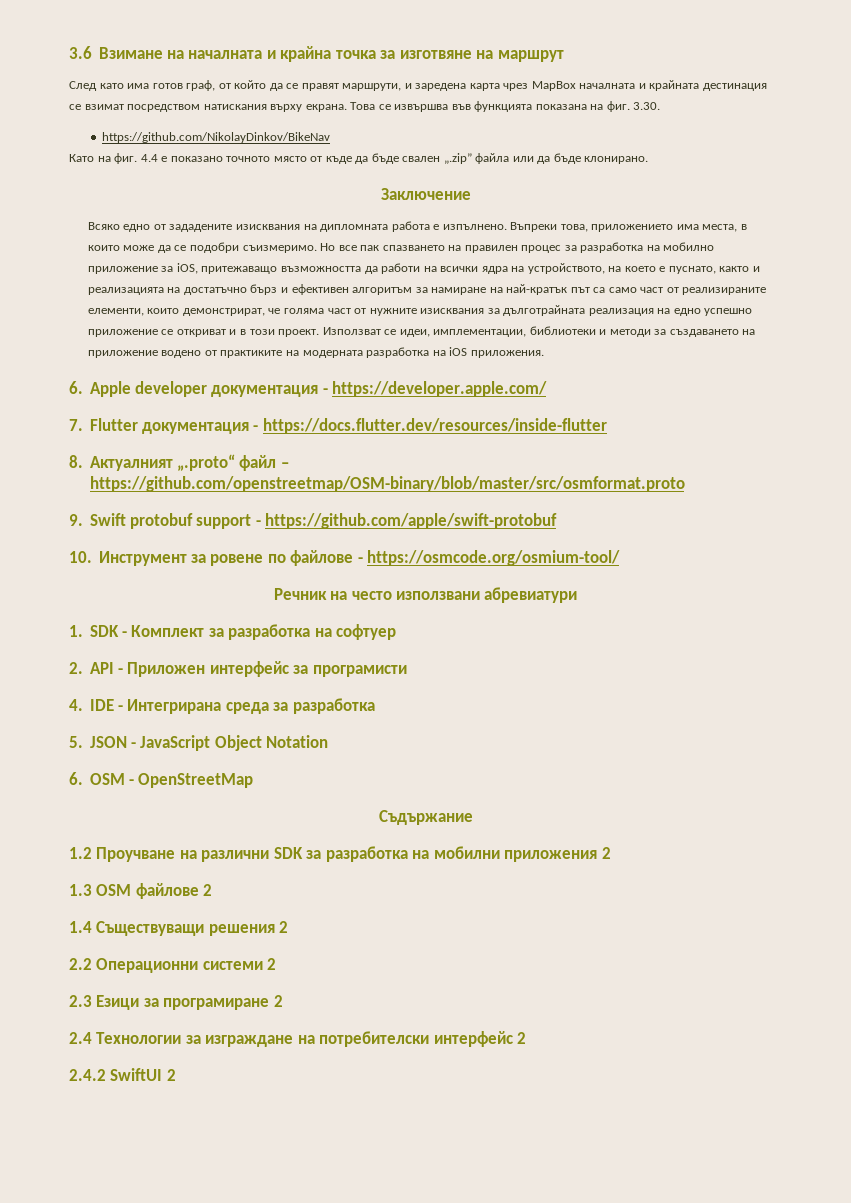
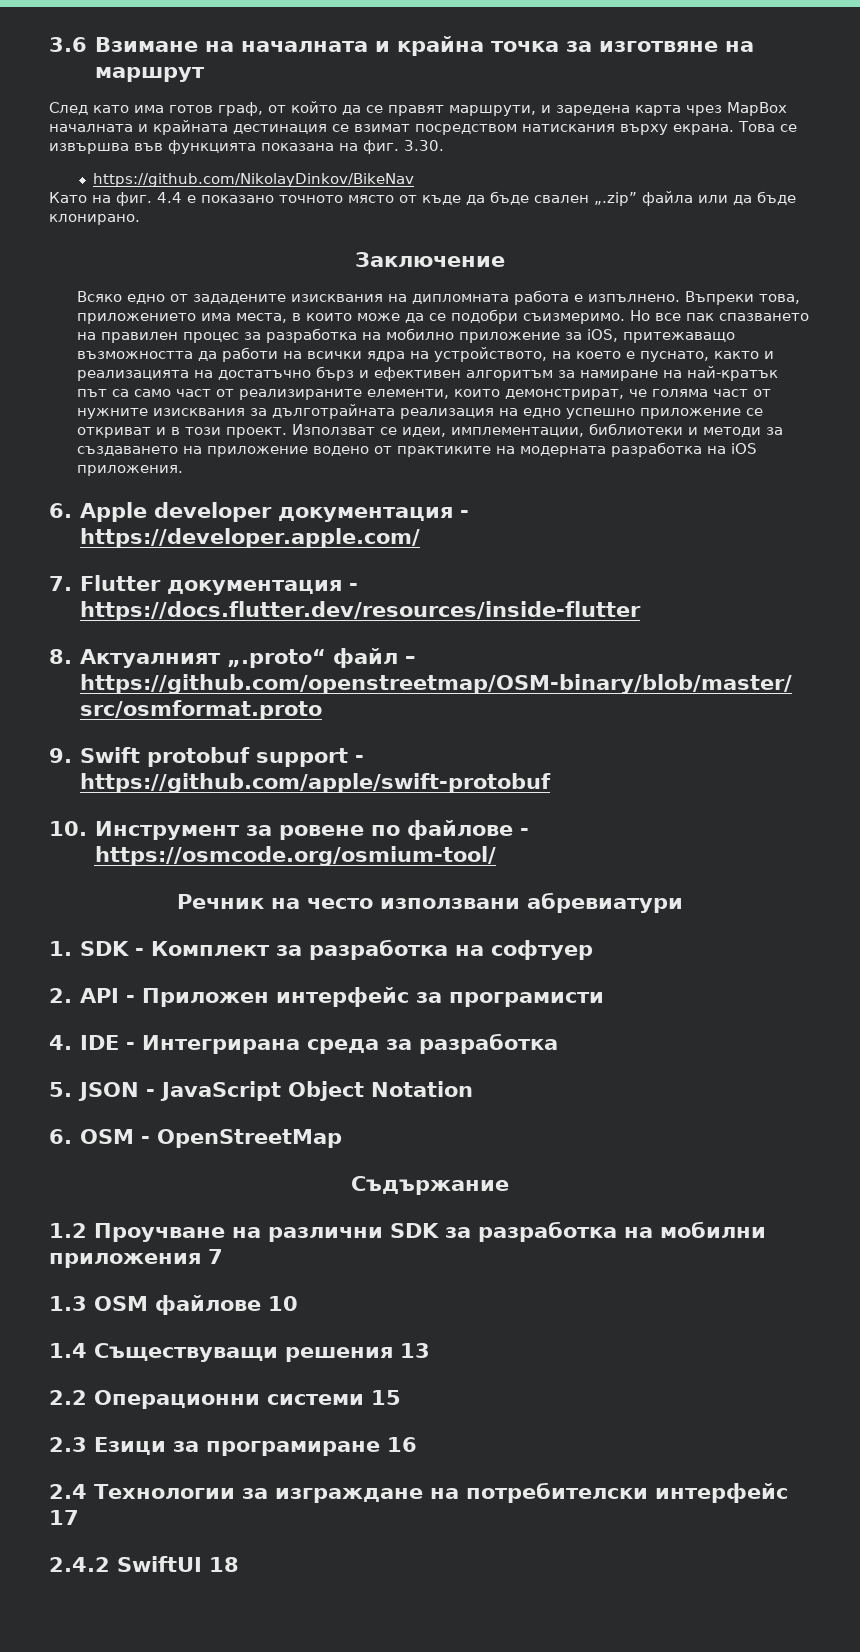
- 1.2 Проучване на различни SDK за разработка на мобилни приложения 2
+ 1.2 Проучване на различни SDK за разработка на мобилни приложения 7
- 1.3 OSM файлове 2
+ 1.3 OSM файлове 10
- 1.4 Съществуващи решения 2
+ 1.4 Съществуващи решения 13
- 2.2 Операционни системи 2
+ 2.2 Операционни системи 15
- 2.3 Езици за програмиране 2
+ 2.3 Езици за програмиране 16
- 2.4 Технологии за изграждане на потребителски интерфейс 2
+ 2.4 Технологии за изграждане на потребителски интерфейс 17
- 2.4.2 SwiftUI 2
+ 2.4.2 SwiftUI 18

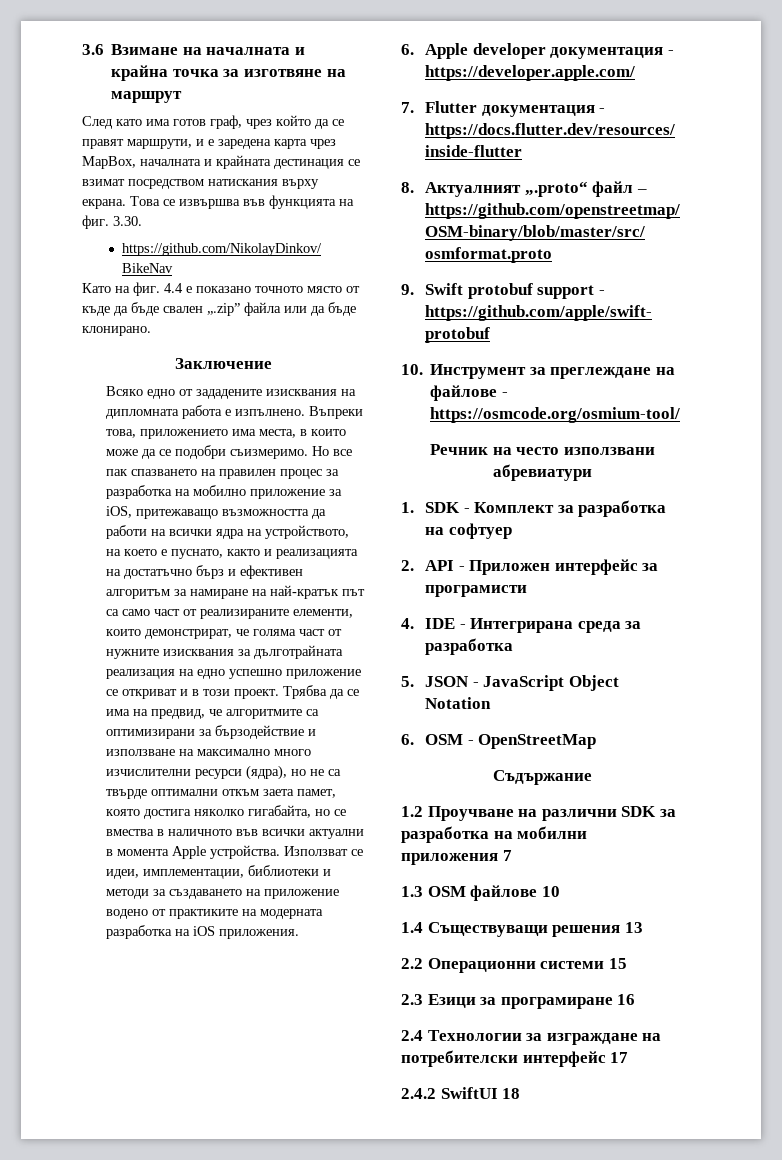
- След като има готов граф, от който да се правят маршрути, и заредена карта чрез MapBox началната и крайната дестинация се взимат посредством натискания върху екрана.
+ След като има готов граф, чрез който да се правят маршрути, и е заредена карта чрез MapBox, началната и крайната дестинация се взимат посредством натискания върху екрана.
- Това се извършва във функцията показана на фиг.
+ Това се извършва във функцията на фиг.
+ Трябва да се има на предвид, че алгоритмите са оптимизирани за бързодействие и използване на максимално много изчислителни ресурси (ядра), но не са твърде оптимални откъм заета памет, която достига няколко гигабайта, но се вмества в наличното във всички актуални в момента Apple устройства.
- 10. Инструмент за ровене по файлове - https://osmcode.org/osmium-tool/
+ 10. Инструмент за преглеждане на файлове - https://osmcode.org/osmium-tool/

